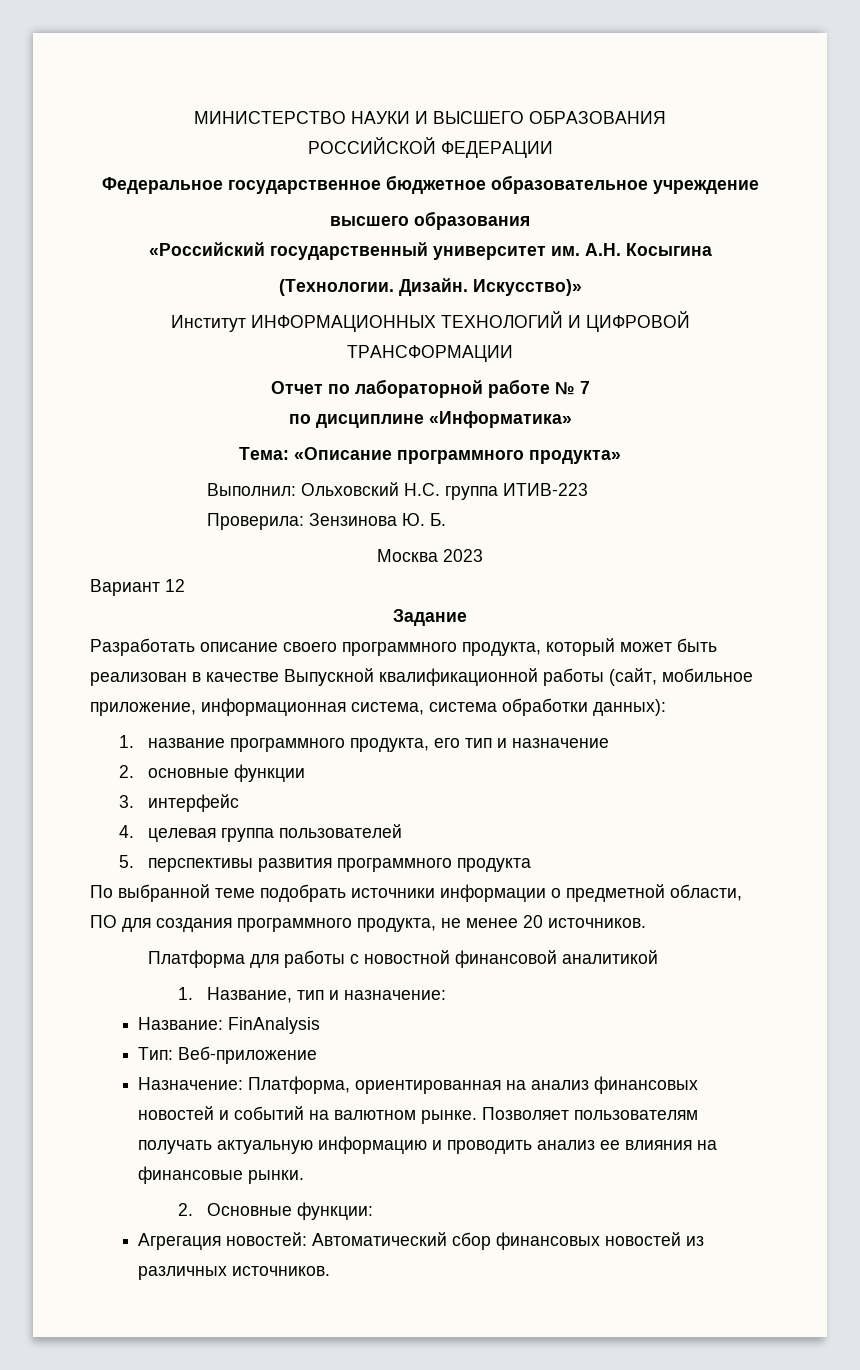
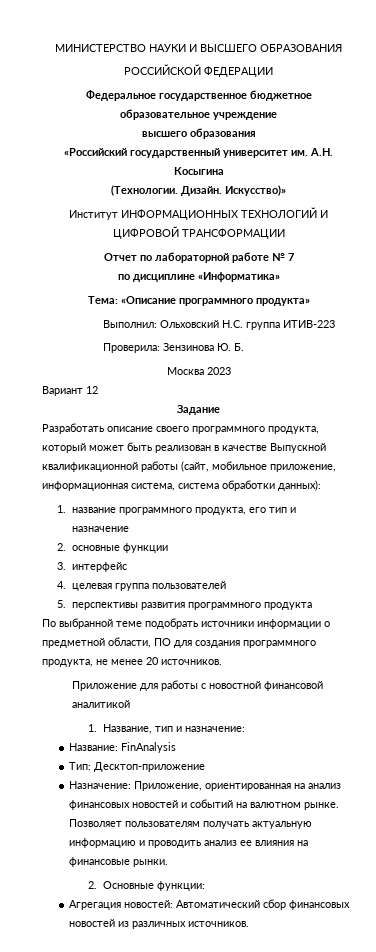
- Платформа для работы с новостной финансовой аналитикой
+ Приложение для работы с новостной финансовой аналитикой
- Тип: Веб-приложение
+ Тип: Десктоп-приложение
- Назначение: Платформа, ориентированная на анализ финансовых новостей и событий на валютном рынке.
+ Назначение: Приложение, ориентированная на анализ финансовых новостей и событий на валютном рынке.

